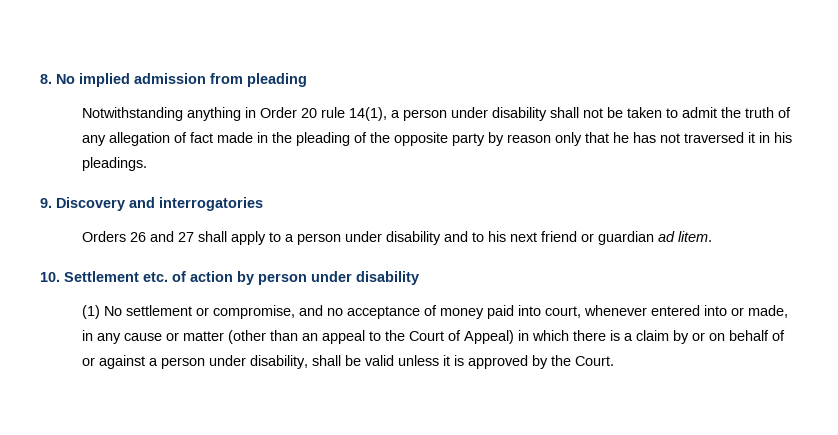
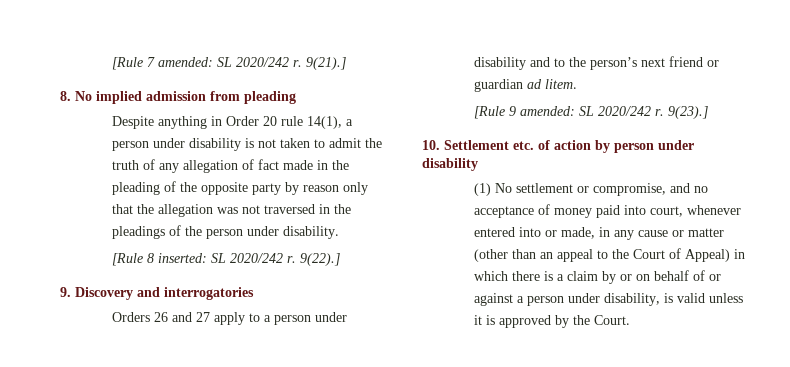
+ [Rule 7 amended: SL 2020/242 r. 9(21).]
- Notwithstanding anything in Order 20 rule 14(1), a person under disability shall not be taken to admit the truth of any allegation of fact made in the pleading of the opposite party by reason only that he has not traversed it in his pleadings.
+ Despite anything in Order 20 rule 14(1), a person under disability is not taken to admit the truth of any allegation of fact made in the pleading of the opposite party by reason only that the allegation was not traversed in the pleadings of the person under disability.
+ [Rule 8 inserted: SL 2020/242 r. 9(22).]
- Orders 26 and 27 shall apply to a person under disability and to his next friend or guardian ad litem.
+ Orders 26 and 27 apply to a person under disability and to the person’s next friend or guardian ad litem.
+ [Rule 9 amended: SL 2020/242 r. 9(23).]
- (1) No settlement or compromise, and no acceptance of money paid into court, whenever entered into or made, in any cause or matter (other than an appeal to the Court of Appeal) in which there is a claim by or on behalf of or against a person under disability, shall be valid unless it is approved by the Court.
+ (1) No settlement or compromise, and no acceptance of money paid into court, whenever entered into or made, in any cause or matter (other than an appeal to the Court of Appeal) in which there is a claim by or on behalf of or against a person under disability, is valid unless it is approved by the Court.

